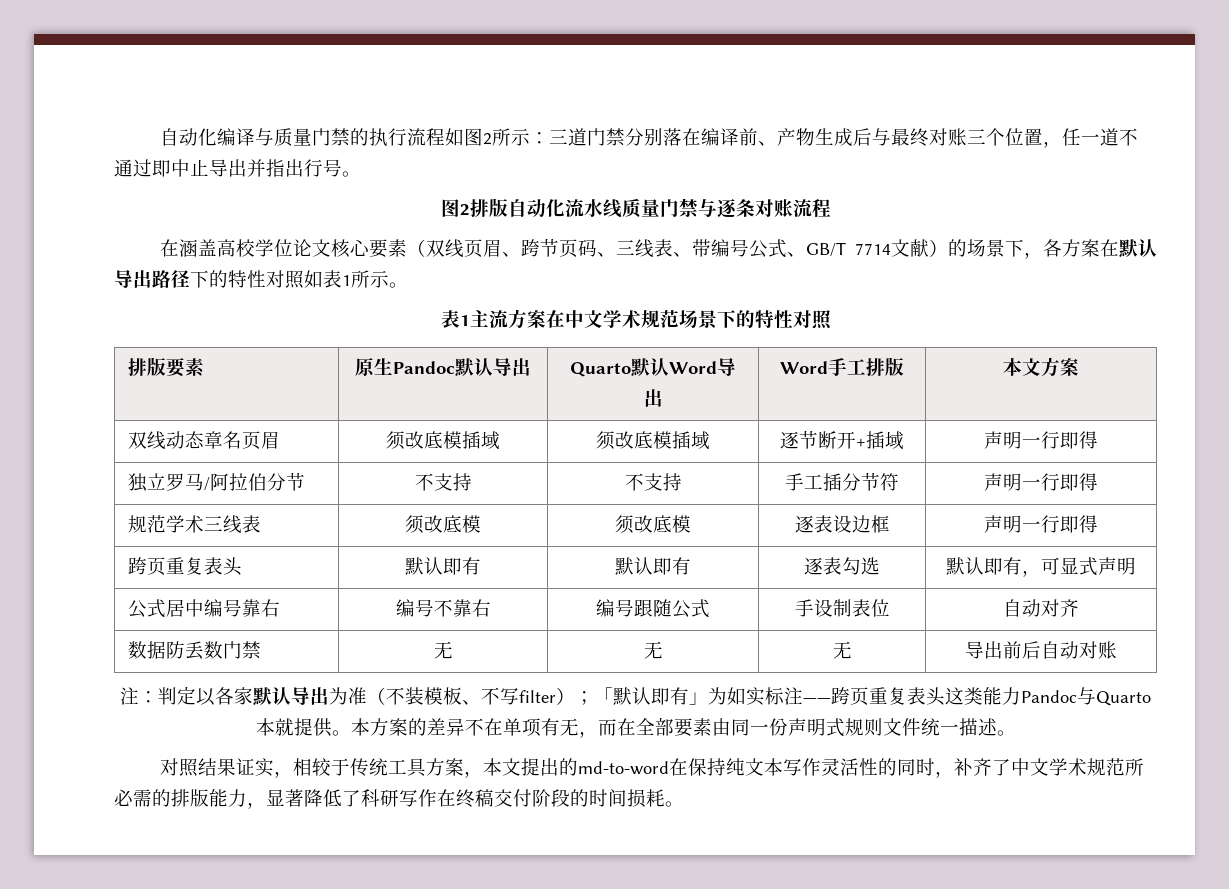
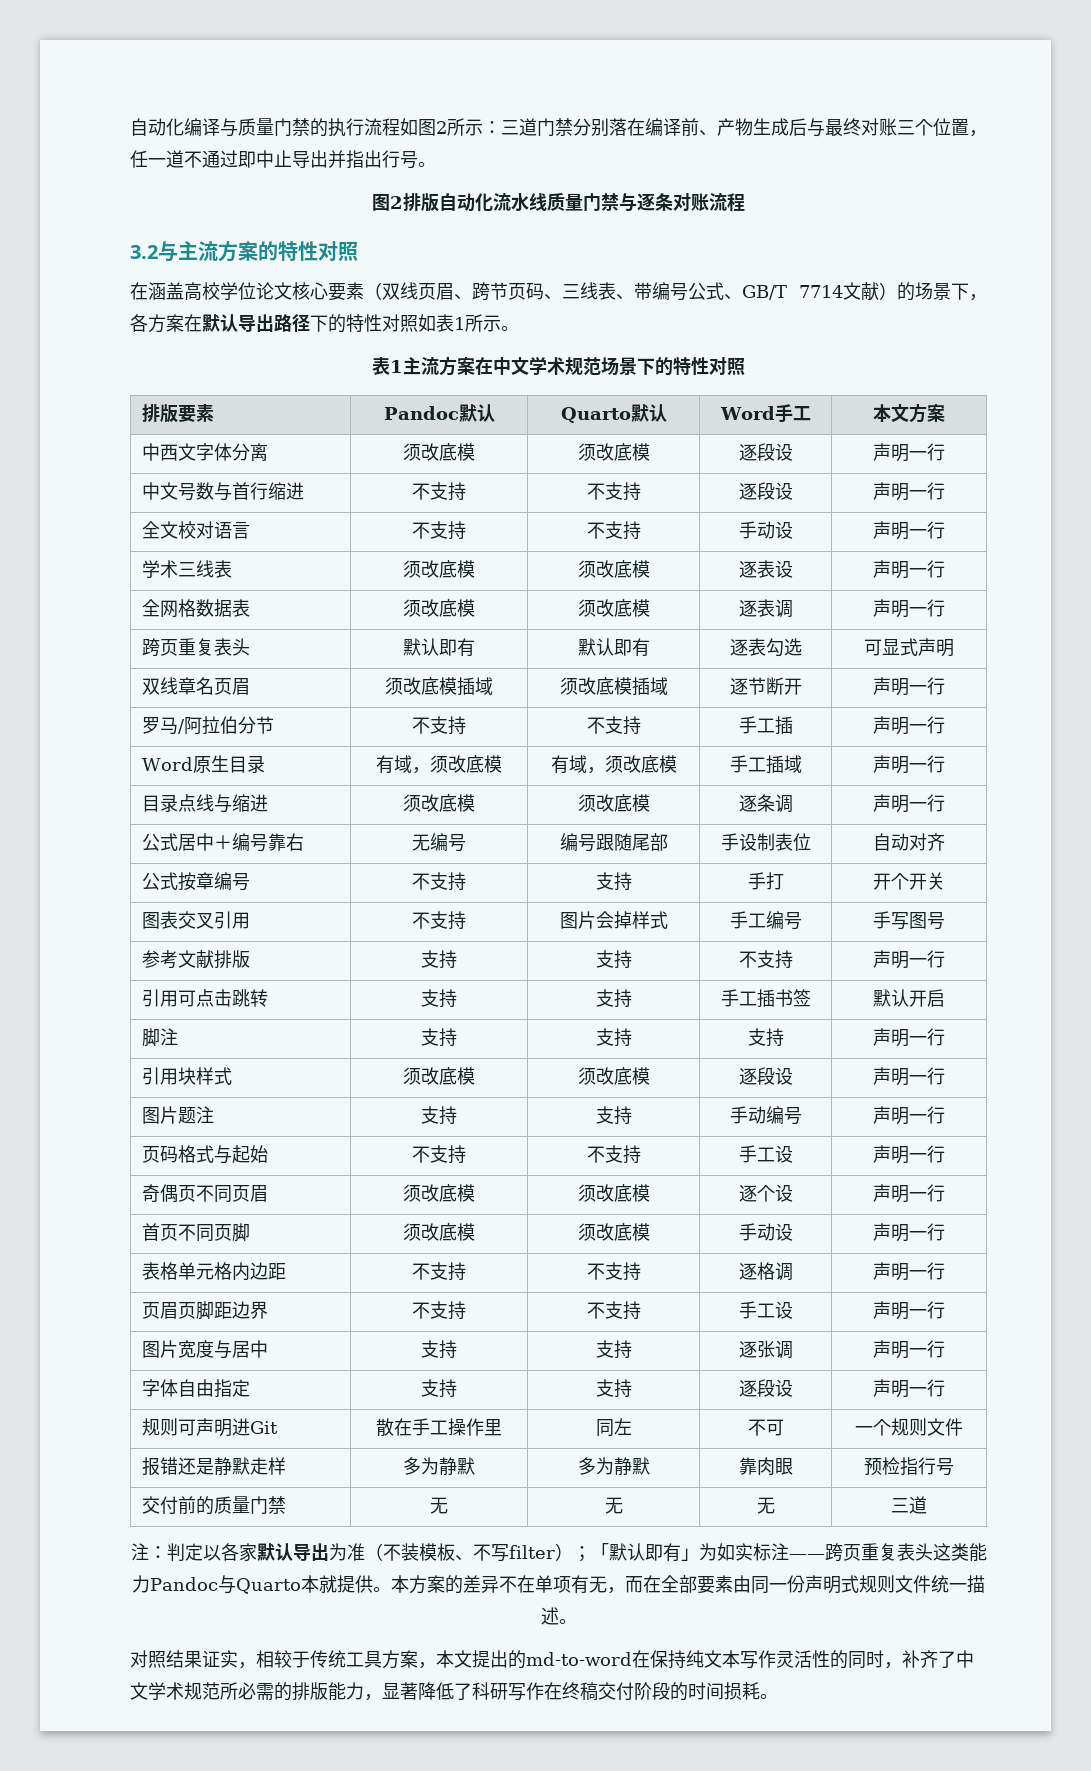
+ 3.2与主流方案的特性对照
- 排版要素 | 原生Pandoc默认导出 | Quarto默认Word导出 | Word手工排版 | 本文方案
+ 排版要素 | Pandoc默认 | Quarto默认 | Word手工 | 本文方案
- 双线动态章名页眉 | 须改底模插域 | 须改底模插域 | 逐节断开+插域 | 声明一行即得
- 独立罗马/阿拉伯分节 | 不支持 | 不支持 | 手工插分节符 | 声明一行即得
- 规范学术三线表 | 须改底模 | 须改底模 | 逐表设边框 | 声明一行即得
- 跨页重复表头 | 默认即有 | 默认即有 | 逐表勾选 | 默认即有，可显式声明
+ 中西文字体分离 | 须改底模 | 须改底模 | 逐段设 | 声明一行
+ 中文号数与首行缩进 | 不支持 | 不支持 | 逐段设 | 声明一行
+ 全文校对语言 | 不支持 | 不支持 | 手动设 | 声明一行
+ 学术三线表 | 须改底模 | 须改底模 | 逐表设 | 声明一行
+ 全网格数据表 | 须改底模 | 须改底模 | 逐表调 | 声明一行
+ 跨页重复表头 | 默认即有 | 默认即有 | 逐表勾选 | 可显式声明
+ 双线章名页眉 | 须改底模插域 | 须改底模插域 | 逐节断开 | 声明一行
+ 罗马/阿拉伯分节 | 不支持 | 不支持 | 手工插 | 声明一行
+ Word原生目录 | 有域，须改底模 | 有域，须改底模 | 手工插域 | 声明一行
+ 目录点线与缩进 | 须改底模 | 须改底模 | 逐条调 | 声明一行
- 公式居中编号靠右 | 编号不靠右 | 编号跟随公式 | 手设制表位 | 自动对齐
+ 公式居中＋编号靠右 | 无编号 | 编号跟随尾部 | 手设制表位 | 自动对齐
- 数据防丢数门禁 | 无 | 无 | 无 | 导出前后自动对账
+ 公式按章编号 | 不支持 | 支持 | 手打 | 开个开关
+ 图表交叉引用 | 不支持 | 图片会掉样式 | 手工编号 | 手写图号
+ 参考文献排版 | 支持 | 支持 | 不支持 | 声明一行
+ 引用可点击跳转 | 支持 | 支持 | 手工插书签 | 默认开启
+ 脚注 | 支持 | 支持 | 支持 | 声明一行
+ 引用块样式 | 须改底模 | 须改底模 | 逐段设 | 声明一行
+ 图片题注 | 支持 | 支持 | 手动编号 | 声明一行
+ 页码格式与起始 | 不支持 | 不支持 | 手工设 | 声明一行
+ 奇偶页不同页眉 | 须改底模 | 须改底模 | 逐个设 | 声明一行
+ 首页不同页脚 | 须改底模 | 须改底模 | 手动设 | 声明一行
+ 表格单元格内边距 | 不支持 | 不支持 | 逐格调 | 声明一行
+ 页眉页脚距边界 | 不支持 | 不支持 | 手工设 | 声明一行
+ 图片宽度与居中 | 支持 | 支持 | 逐张调 | 声明一行
+ 字体自由指定 | 支持 | 支持 | 逐段设 | 声明一行
+ 规则可声明进Git | 散在手工操作里 | 同左 | 不可 | 一个规则文件
+ 报错还是静默走样 | 多为静默 | 多为静默 | 靠肉眼 | 预检指行号
+ 交付前的质量门禁 | 无 | 无 | 无 | 三道

